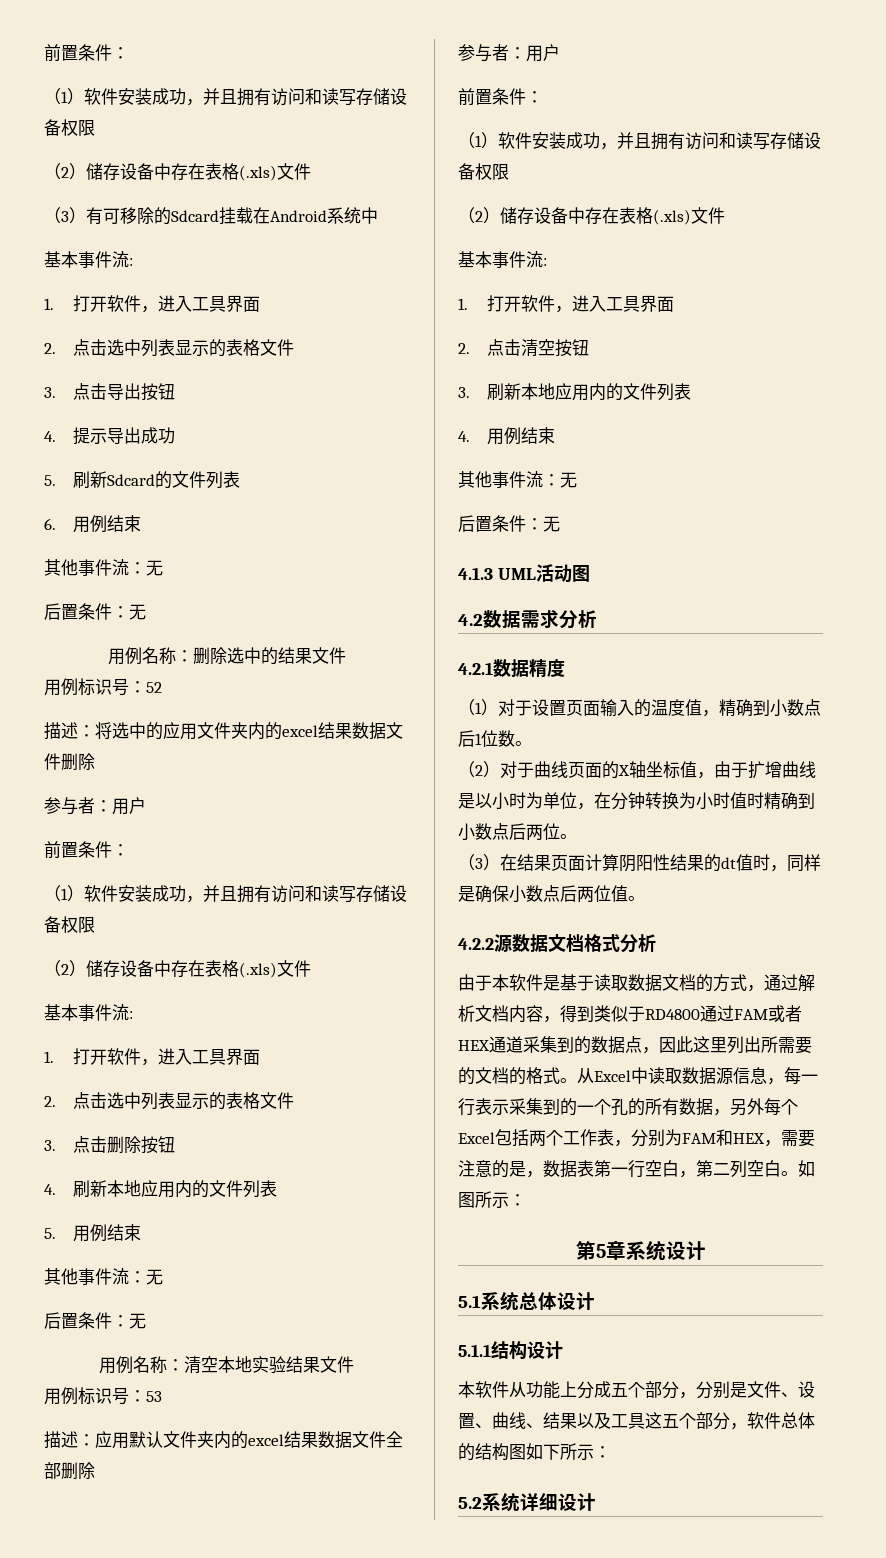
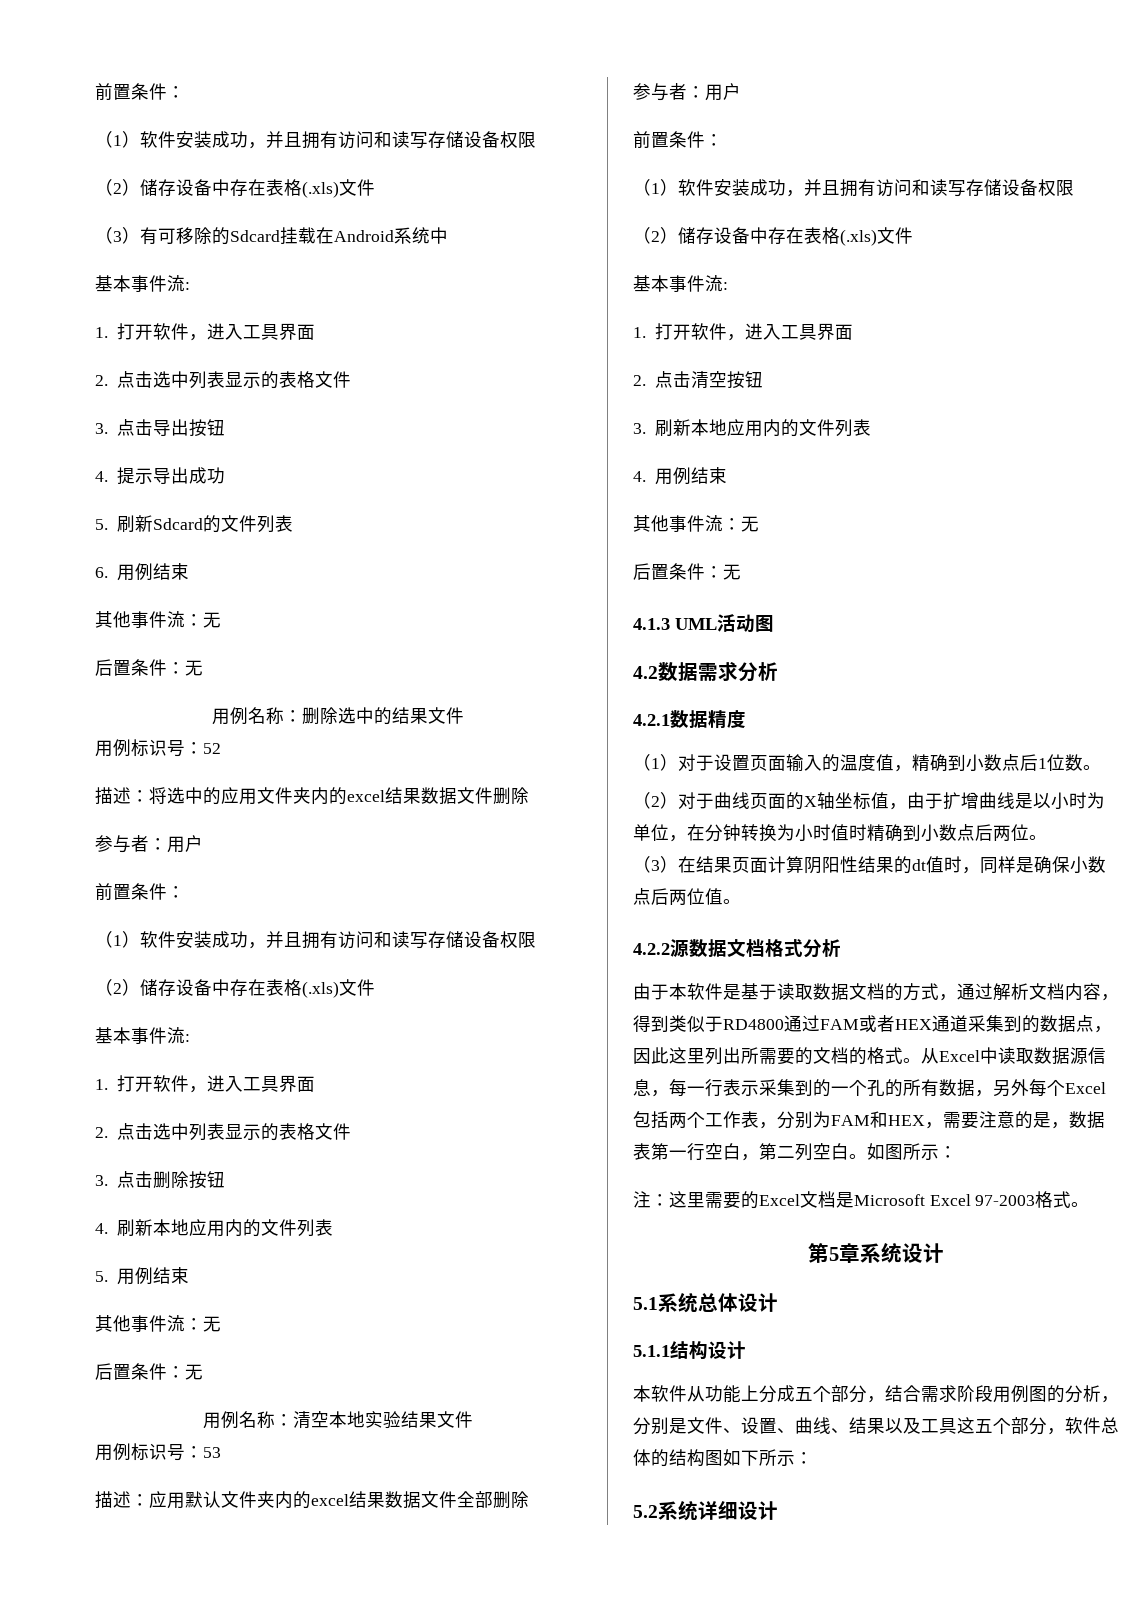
+ 注：这里需要的Excel文档是Microsoft Excel 97-2003格式。
- 本软件从功能上分成五个部分，分别是文件、设置、曲线、结果以及工具这五个部分，软件总体的结构图如下所示：
+ 本软件从功能上分成五个部分，结合需求阶段用例图的分析，分别是文件、设置、曲线、结果以及工具这五个部分，软件总体的结构图如下所示：

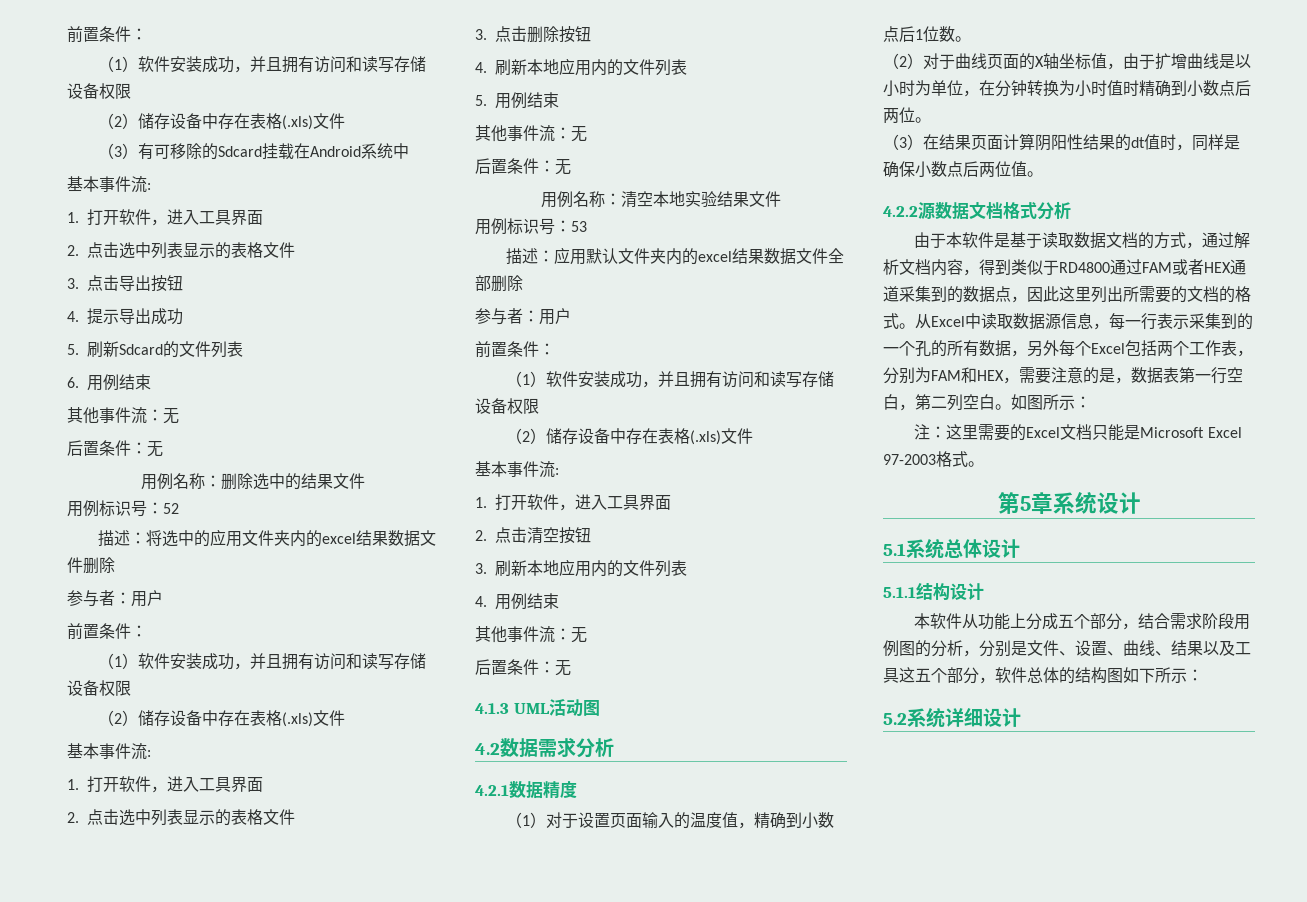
- 注：这里需要的Excel文档是Microsoft Excel 97-2003格式。
+ 注：这里需要的Excel文档只能是Microsoft Excel 97-2003格式。

